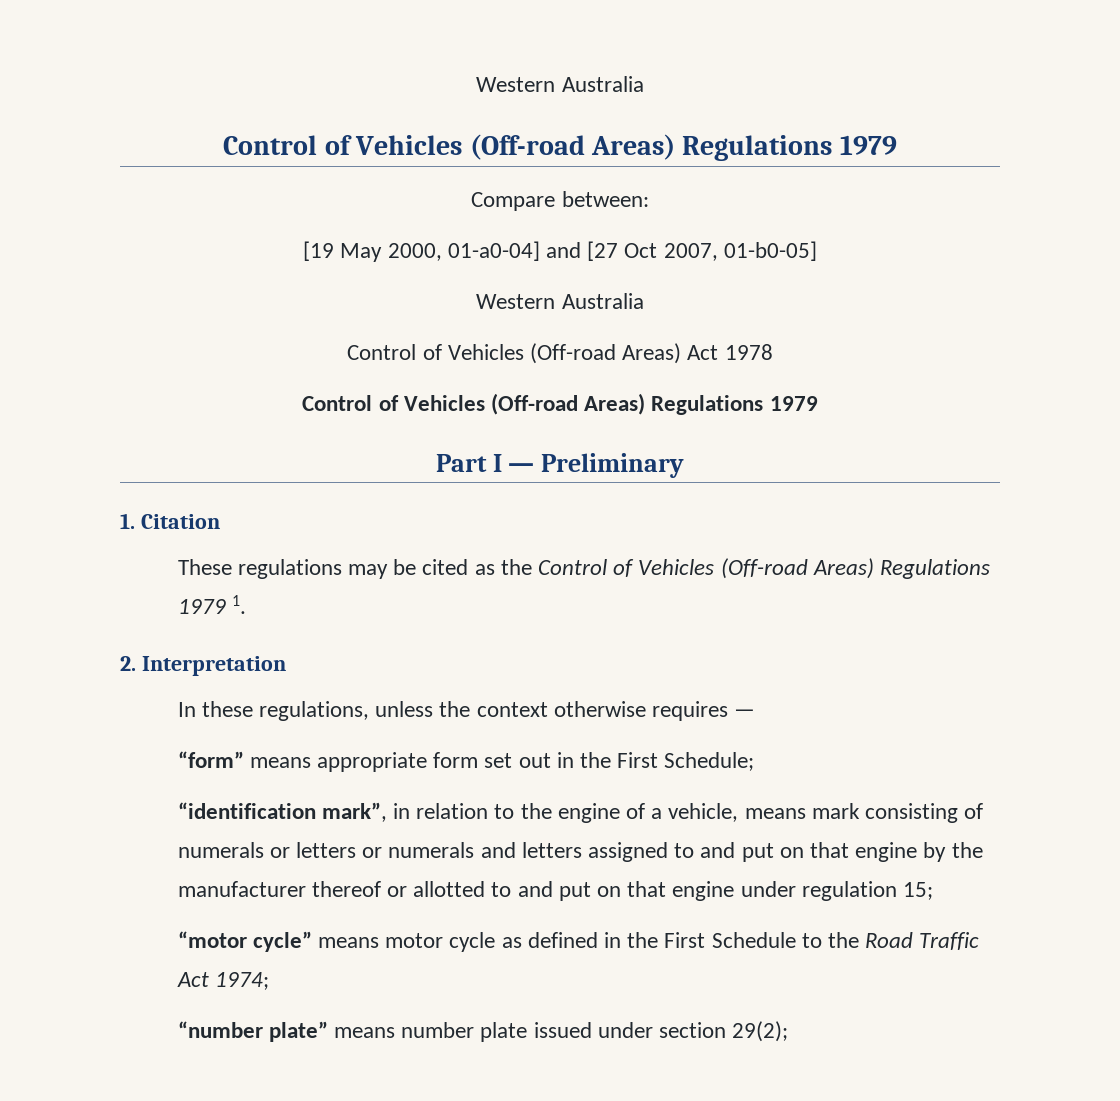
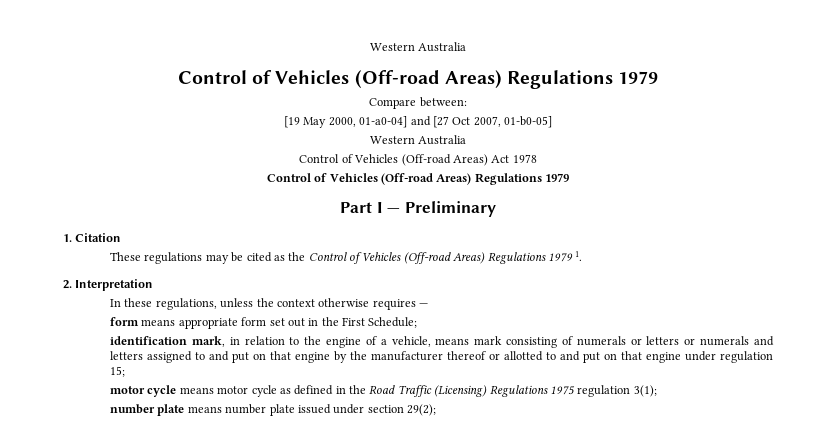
- “form” means appropriate form set out in the First Schedule;
+ form means appropriate form set out in the First Schedule;
- “identification mark”, in relation to the engine of a vehicle, means mark consisting of numerals or letters or numerals and letters assigned to and put on that engine by the manufacturer thereof or allotted to and put on that engine under regulation 15;
+ identification mark, in relation to the engine of a vehicle, means mark consisting of numerals or letters or numerals and letters assigned to and put on that engine by the manufacturer thereof or allotted to and put on that engine under regulation 15;
- “motor cycle” means motor cycle as defined in the First Schedule to the Road Traffic Act 1974;
- “number plate” means number plate issued under section 29(2);
+ motor cycle means motor cycle as defined in the Road Traffic (Licensing) Regulations 1975 regulation 3(1);
+ number plate means number plate issued under section 29(2);

